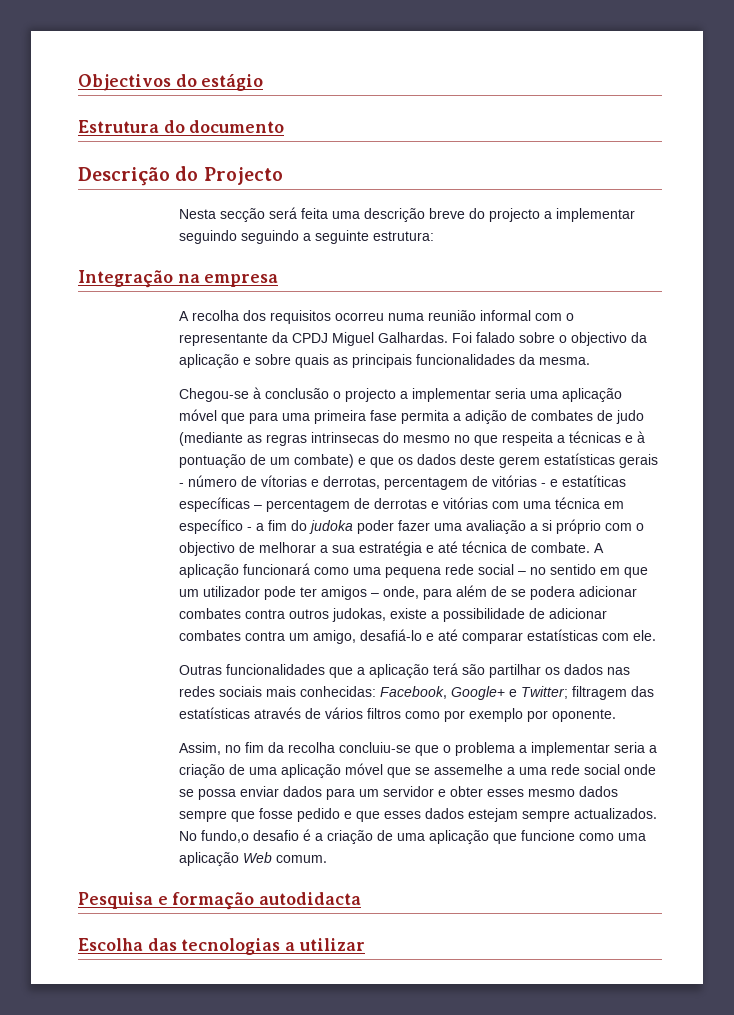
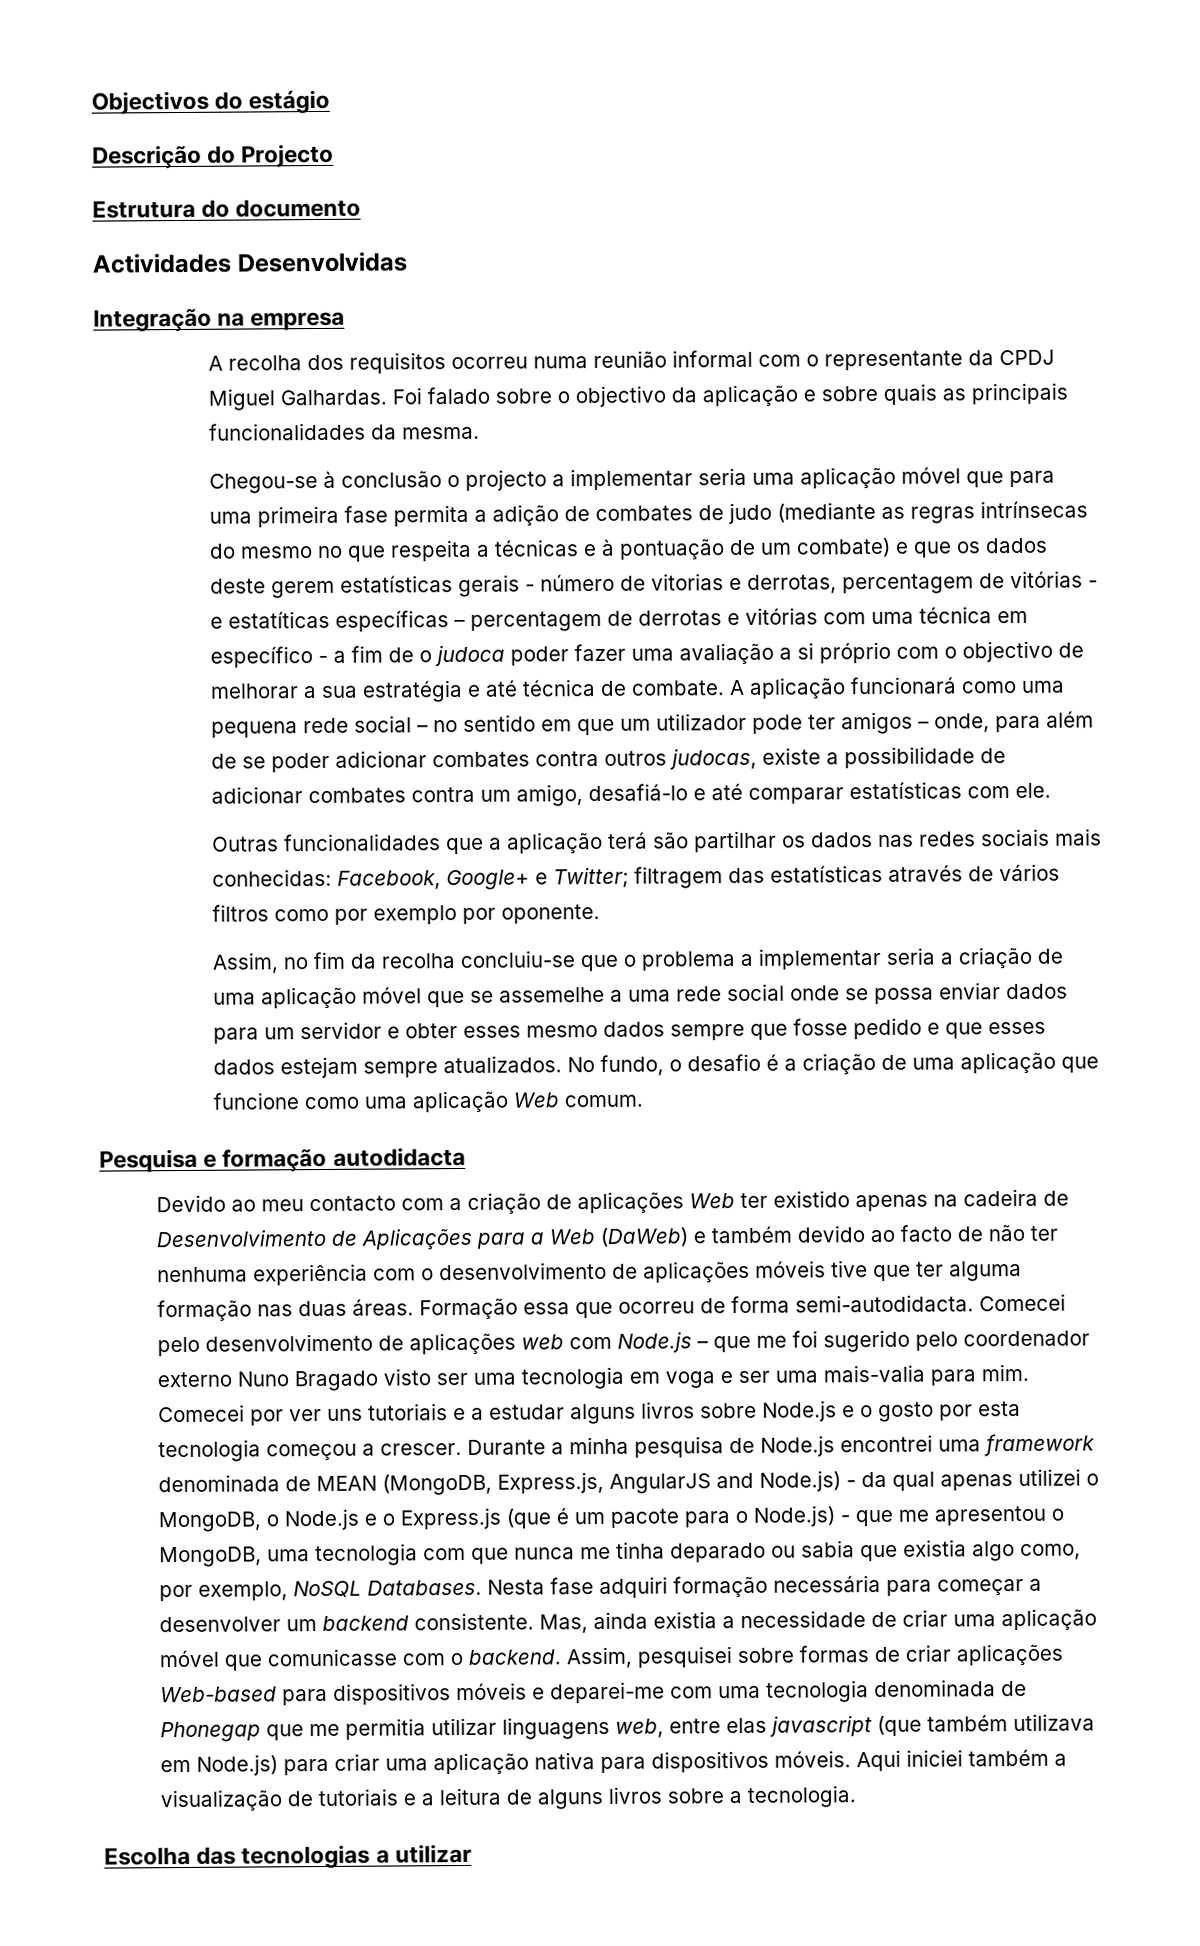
+ Descrição do Projecto
- Descrição do Projecto
- Nesta secção será feita uma descrição breve do projecto a implementar seguindo seguindo a seguinte estrutura:
+ Actividades Desenvolvidas
- Chegou-se à conclusão o projecto a implementar seria uma aplicação móvel que para uma primeira fase permita a adição de combates de judo (mediante as regras intrinsecas do mesmo no que respeita a técnicas e à pontuação de um combate) e que os dados deste gerem estatísticas gerais - número de vítorias e derrotas, percentagem de vitórias - e estatíticas específicas – percentagem de derrotas e vitórias com uma técnica em específico - a fim do judoka poder fazer uma avaliação a si próprio com o objectivo de melhorar a sua estratégia e até técnica de combate.
+ Chegou-se à conclusão o projecto a implementar seria uma aplicação móvel que para uma primeira fase permita a adição de combates de judo (mediante as regras intrínsecas do mesmo no que respeita a técnicas e à pontuação de um combate) e que os dados deste gerem estatísticas gerais - número de vitorias e derrotas, percentagem de vitórias - e estatíticas específicas – percentagem de derrotas e vitórias com uma técnica em específico - a fim de o judoca poder fazer uma avaliação a si próprio com o objectivo de melhorar a sua estratégia e até técnica de combate.
- A aplicação funcionará como uma pequena rede social – no sentido em que um utilizador pode ter amigos – onde, para além de se podera adicionar combates contra outros judokas, existe a possibilidade de adicionar combates contra um amigo, desafiá-lo e até comparar estatísticas com ele.
+ A aplicação funcionará como uma pequena rede social – no sentido em que um utilizador pode ter amigos – onde, para além de se poder adicionar combates contra outros judocas, existe a possibilidade de adicionar combates contra um amigo, desafiá-lo e até comparar estatísticas com ele.
- Assim, no fim da recolha concluiu-se que o problema a implementar seria a criação de uma aplicação móvel que se assemelhe a uma rede social onde se possa enviar dados para um servidor e obter esses mesmo dados sempre que fosse pedido e que esses dados estejam sempre actualizados. No fundo,o desafio é a criação de uma aplicação que funcione como uma aplicação Web comum.
+ Assim, no fim da recolha concluiu-se que o problema a implementar seria a criação de uma aplicação móvel que se assemelhe a uma rede social onde se possa enviar dados para um servidor e obter esses mesmo dados sempre que fosse pedido e que esses dados estejam sempre atualizados. No fundo, o desafio é a criação de uma aplicação que funcione como uma aplicação Web comum.
+ Devido ao meu contacto com a criação de aplicações Web ter existido apenas na cadeira de Desenvolvimento de Aplicações para a Web (DaWeb) e também devido ao facto de não ter nenhuma experiência com o desenvolvimento de aplicações móveis tive que ter alguma formação nas duas áreas. Formação essa que ocorreu de forma semi-autodidacta. Comecei pelo desenvolvimento de aplicações web com Node.js – que me foi sugerido pelo coordenador externo Nuno Bragado visto ser uma tecnologia em voga e ser uma mais-valia para mim. Comecei por ver uns tutoriais e a estudar alguns livros sobre Node.js e o gosto por esta tecnologia começou a crescer. Durante a minha pesquisa de Node.js encontrei uma framework denominada de MEAN (MongoDB, Express.js, AngularJS and Node.js) - da qual apenas utilizei o MongoDB, o Node.js e o Express.js (que é um pacote para o Node.js) - que me apresentou o MongoDB, uma tecnologia com que nunca me tinha deparado ou sabia que existia algo como, por exemplo, NoSQL Databases. Nesta fase adquiri formação necessária para começar a desenvolver um backend consistente. Mas, ainda existia a necessidade de criar uma aplicação móvel que comunicasse com o backend. Assim, pesquisei sobre formas de criar aplicações Web-based para dispositivos móveis e deparei-me com uma tecnologia denominada de Phonegap que me permitia utilizar linguagens web, entre elas javascript (que também utilizava em Node.js) para criar uma aplicação nativa para dispositivos móveis. Aqui iniciei também a visualização de tutoriais e a leitura de alguns livros sobre a tecnologia.

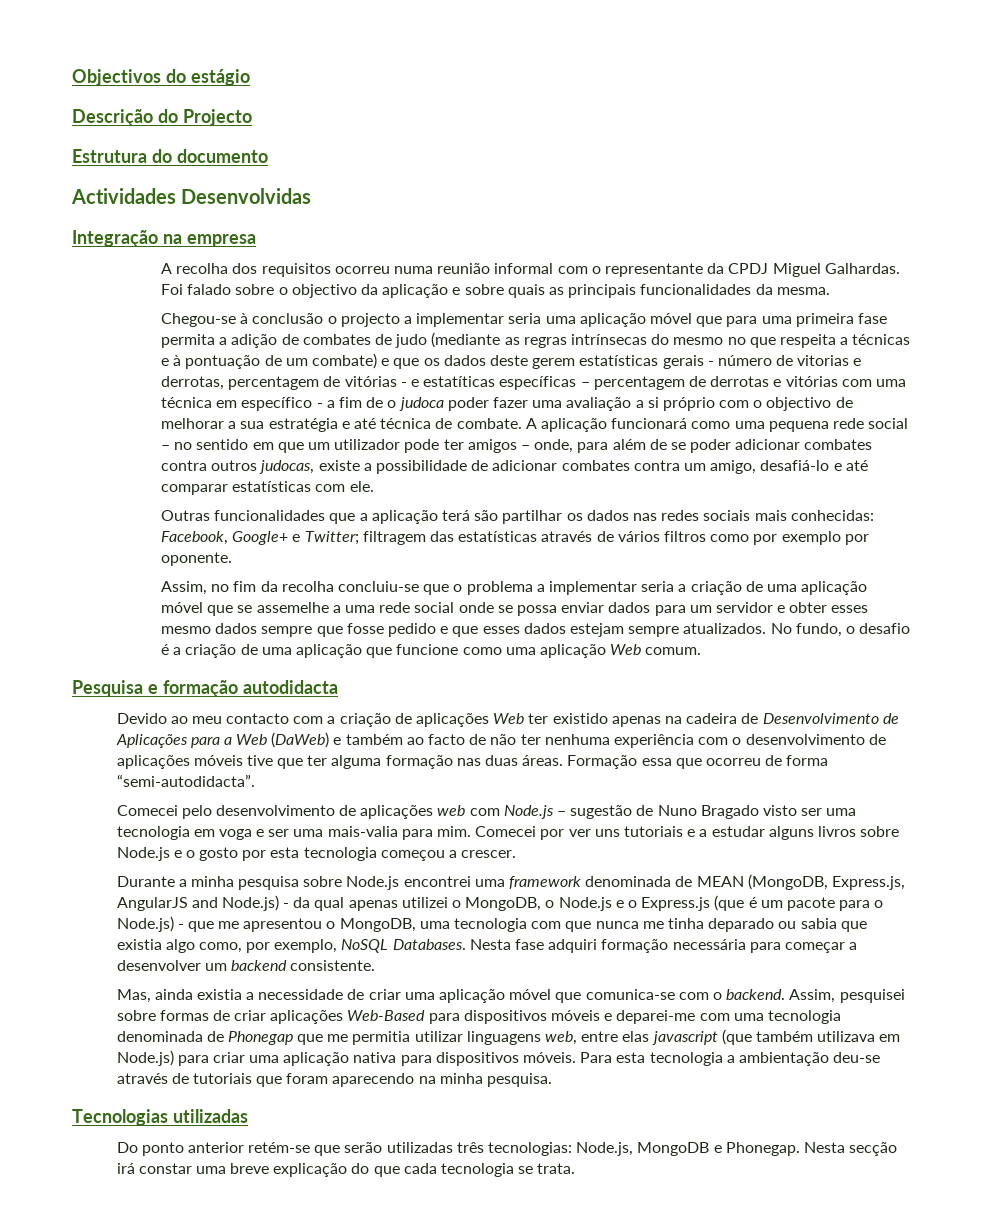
- Devido ao meu contacto com a criação de aplicações Web ter existido apenas na cadeira de Desenvolvimento de Aplicações para a Web (DaWeb) e também devido ao facto de não ter nenhuma experiência com o desenvolvimento de aplicações móveis tive que ter alguma formação nas duas áreas.
+ Devido ao meu contacto com a criação de aplicações Web ter existido apenas na cadeira de Desenvolvimento de Aplicações para a Web (DaWeb) e também ao facto de não ter nenhuma experiência com o desenvolvimento de aplicações móveis tive que ter alguma formação nas duas áreas.
- Formação essa que ocorreu de forma semi-autodidacta. Comecei pelo desenvolvimento de aplicações web com Node.js – que me foi sugerido pelo coordenador externo Nuno Bragado visto ser uma tecnologia em voga e ser uma mais-valia para mim.
+ Formação essa que ocorreu de forma “semi-autodidacta”.
+ Comecei pelo desenvolvimento de aplicações web com Node.js – sugestão de Nuno Bragado visto ser uma tecnologia em voga e ser uma mais-valia para mim.
- Comecei por ver uns tutoriais e a estudar alguns livros sobre Node.js e o gosto por esta tecnologia começou a crescer. Durante a minha pesquisa de Node.js encontrei uma framework denominada de MEAN (MongoDB, Express.js, AngularJS and Node.js) - da qual apenas utilizei o MongoDB, o Node.js e o Express.js (que é um pacote para o Node.js) - que me apresentou o MongoDB, uma tecnologia com que nunca me tinha deparado ou sabia que existia algo como, por exemplo, NoSQL Databases.
+ Comecei por ver uns tutoriais e a estudar alguns livros sobre Node.js e o gosto por esta tecnologia começou a crescer.
+ Durante a minha pesquisa sobre Node.js encontrei uma framework denominada de MEAN (MongoDB, Express.js, AngularJS and Node.js) - da qual apenas utilizei o MongoDB, o Node.js e o Express.js (que é um pacote para o Node.js) - que me apresentou o MongoDB, uma tecnologia com que nunca me tinha deparado ou sabia que existia algo como, por exemplo, NoSQL Databases.
- Nesta fase adquiri formação necessária para começar a desenvolver um backend consistente. Mas, ainda existia a necessidade de criar uma aplicação móvel que comunicasse com o backend.
+ Nesta fase adquiri formação necessária para começar a desenvolver um backend consistente.
+ Mas, ainda existia a necessidade de criar uma aplicação móvel que comunica-se com o backend.
- Assim, pesquisei sobre formas de criar aplicações Web-based para dispositivos móveis e deparei-me com uma tecnologia denominada de Phonegap que me permitia utilizar linguagens web, entre elas javascript (que também utilizava em Node.js) para criar uma aplicação nativa para dispositivos móveis.
+ Assim, pesquisei sobre formas de criar aplicações Web-Based para dispositivos móveis e deparei-me com uma tecnologia denominada de Phonegap que me permitia utilizar linguagens web, entre elas javascript (que também utilizava em Node.js) para criar uma aplicação nativa para dispositivos móveis.
- Aqui iniciei também a visualização de tutoriais e a leitura de alguns livros sobre a tecnologia.
- Escolha das tecnologias a utilizar
+ Para esta tecnologia a ambientação deu-se através de tutoriais que foram aparecendo na minha pesquisa.
+ Tecnologias utilizadas
+ Do ponto anterior retém-se que serão utilizadas três tecnologias: Node.js, MongoDB e Phonegap. Nesta secção irá constar uma breve explicação do que cada tecnologia se trata.

